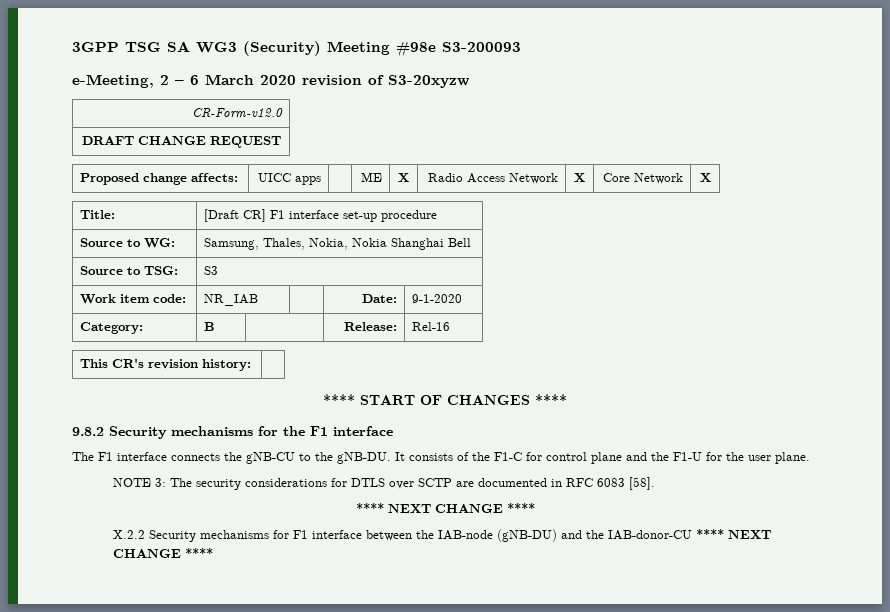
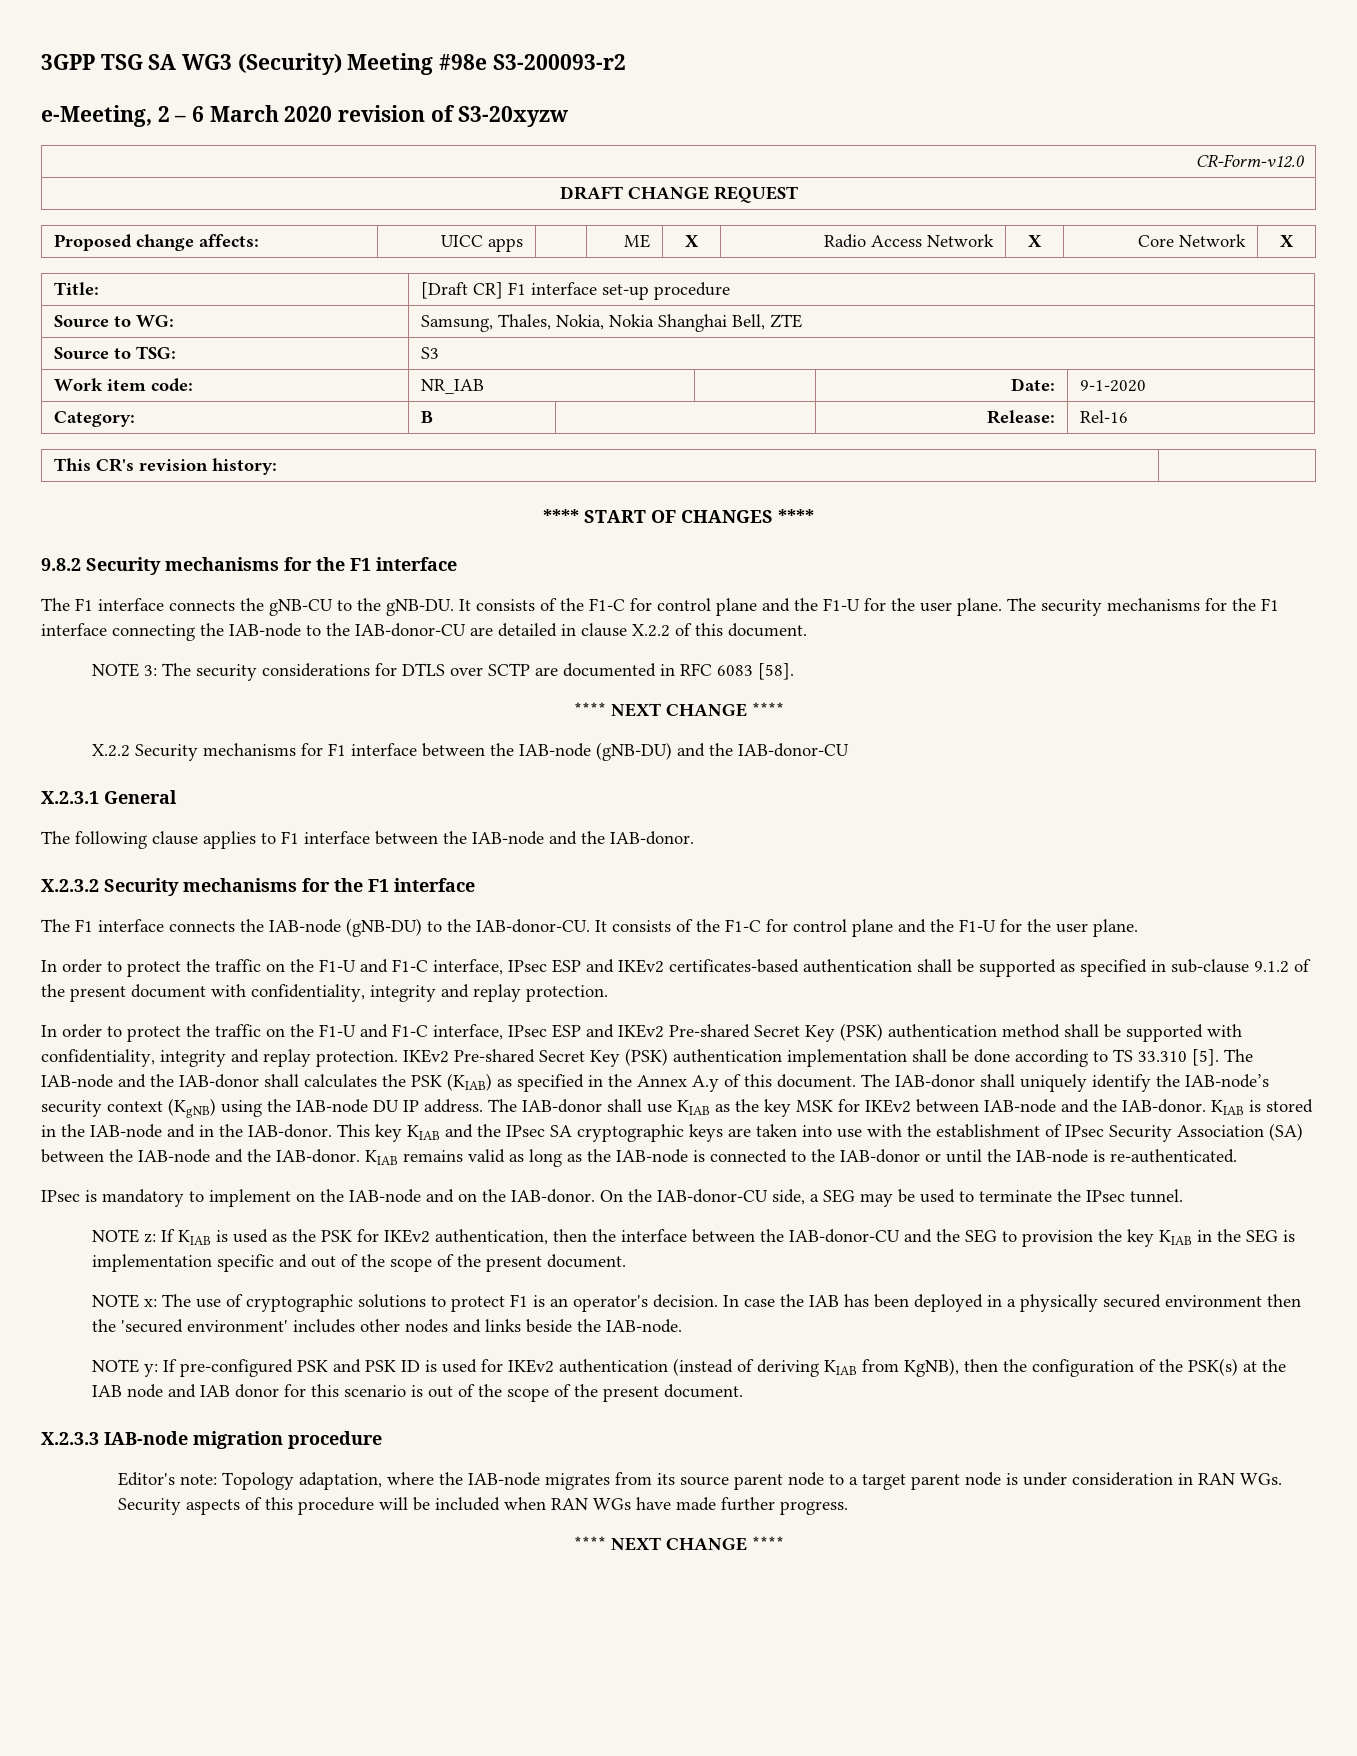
- 3GPP TSG SA WG3 (Security) Meeting #98e S3-200093
+ 3GPP TSG SA WG3 (Security) Meeting #98e S3-200093-r2
- Source to WG: | Samsung, Thales, Nokia, Nokia Shanghai Bell
+ Source to WG: | Samsung, Thales, Nokia, Nokia Shanghai Bell, ZTE
+ The security mechanisms for the F1 interface connecting the IAB-node to the IAB-donor-CU are detailed in clause X.2.2 of this document.
- X.2.2 Security mechanisms for F1 interface between the IAB-node (gNB-DU) and the IAB-donor-CU **** NEXT CHANGE ****
+ X.2.2 Security mechanisms for F1 interface between the IAB-node (gNB-DU) and the IAB-donor-CU
+ X.2.3.1 General
+ The following clause applies to F1 interface between the IAB-node and the IAB-donor.
+ X.2.3.2 Security mechanisms for the F1 interface
+ The F1 interface connects the IAB-node (gNB-DU) to the IAB-donor-CU. It consists of the F1-C for control plane and the F1-U for the user plane.
+ In order to protect the traffic on the F1-U and F1-C interface, IPsec ESP and IKEv2 certificates-based authentication shall be supported as specified in sub-clause 9.1.2 of the present document with confidentiality, integrity and replay protection.
+ In order to protect the traffic on the F1-U and F1-C interface, IPsec ESP and IKEv2 Pre-shared Secret Key (PSK) authentication method shall be supported with confidentiality, integrity and replay protection. IKEv2 Pre-shared Secret Key (PSK) authentication implementation shall be done according to TS 33.310 [5]. The IAB-node and the IAB-donor shall calculates the PSK (KIAB) as specified in the Annex A.y of this document. The IAB-donor shall uniquely identify the IAB-node’s security context (KgNB) using the IAB-node DU IP address. The IAB-donor shall use KIAB as the key MSK for IKEv2 between IAB-node and the IAB-donor. KIAB is stored in the IAB-node and in the IAB-donor. This key KIAB and the IPsec SA cryptographic keys are taken into use with the establishment of IPsec Security Association (SA) between the IAB-node and the IAB-donor. KIAB remains valid as long as the IAB-node is connected to the IAB-donor or until the IAB-node is re-authenticated.
+ IPsec is mandatory to implement on the IAB-node and on the IAB-donor. On the IAB-donor-CU side, a SEG may be used to terminate the IPsec tunnel.
+ NOTE z: If KIAB is used as the PSK for IKEv2 authentication, then the interface between the IAB-donor-CU and the SEG to provision the key KIAB in the SEG is implementation specific and out of the scope of the present document.
+ NOTE x: The use of cryptographic solutions to protect F1 is an operator's decision. In case the IAB has been deployed in a physically secured environment then the 'secured environment' includes other nodes and links beside the IAB-node.
+ NOTE y: If pre-configured PSK and PSK ID is used for IKEv2 authentication (instead of deriving KIAB from KgNB), then the configuration of the PSK(s) at the IAB node and IAB donor for this scenario is out of the scope of the present document.
+ X.2.3.3 IAB-node migration procedure
+ Editor's note: Topology adaptation, where the IAB-node migrates from its source parent node to a target parent node is under consideration in RAN WGs. Security aspects of this procedure will be included when RAN WGs have made further progress.
+ **** NEXT CHANGE ****

